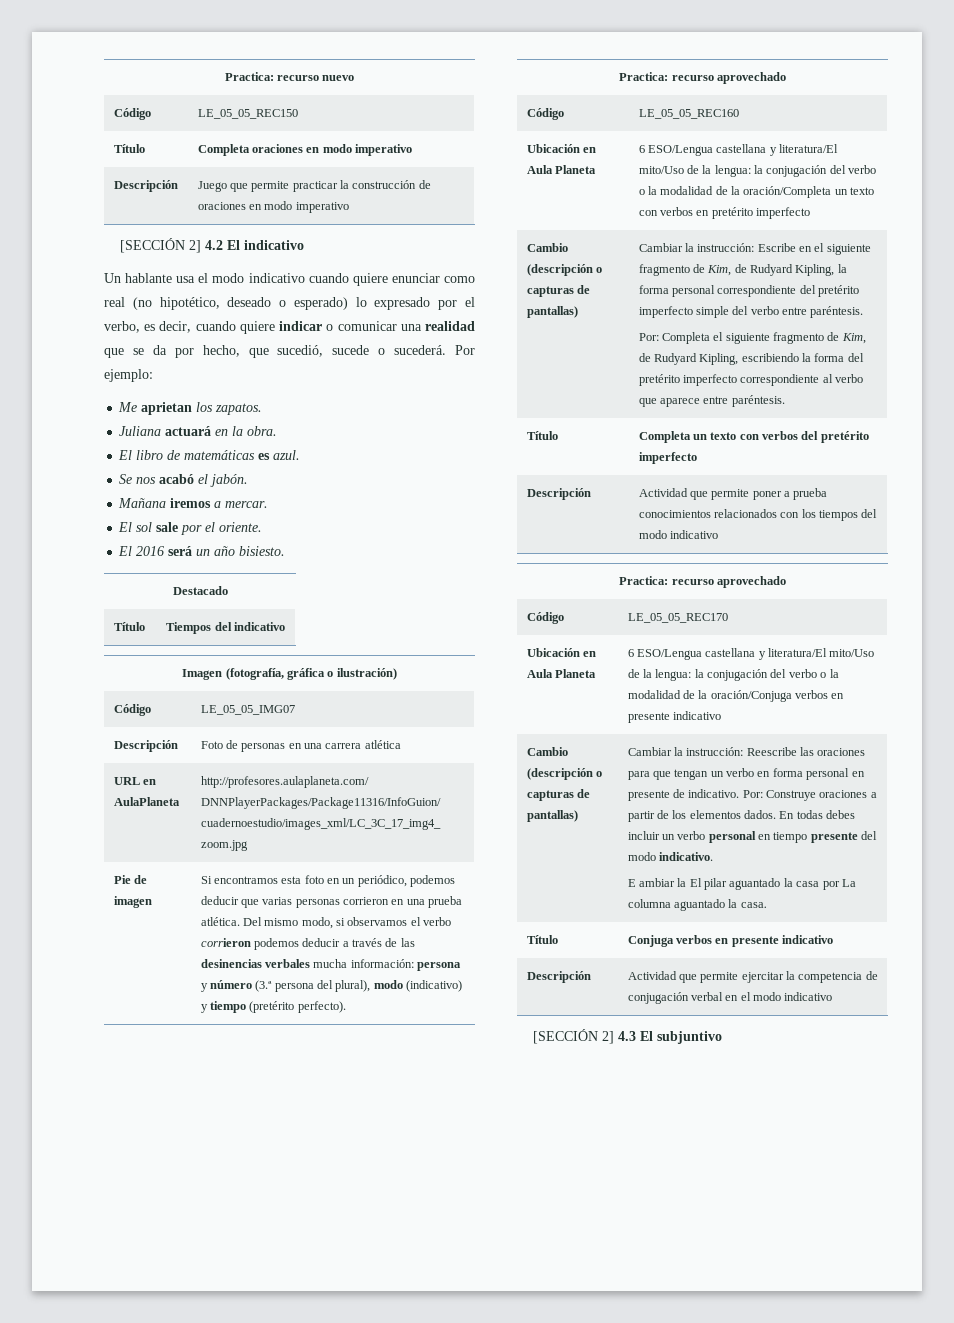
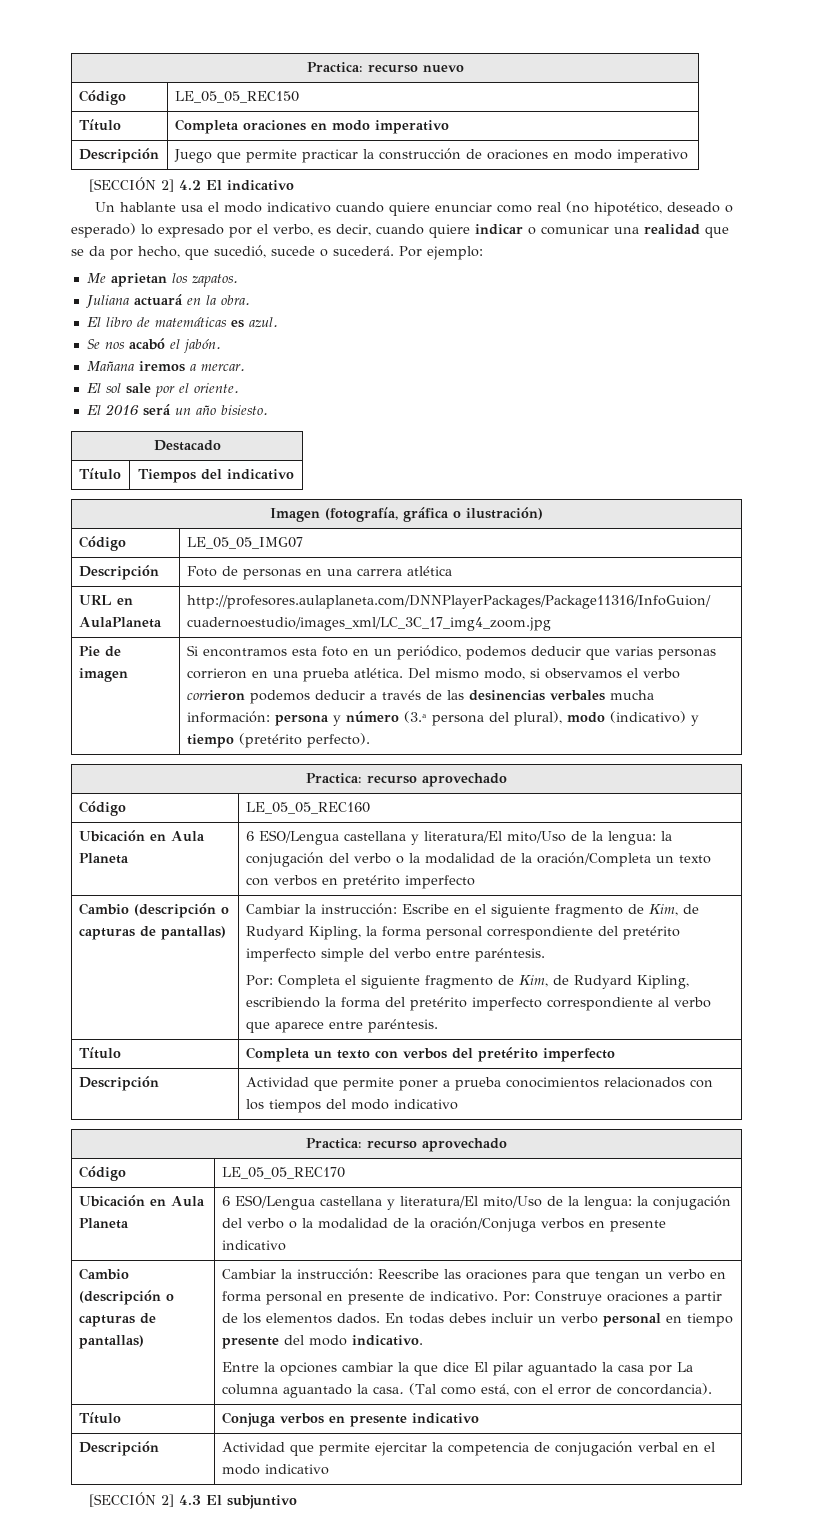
- E ambiar la El pilar aguantado la casa por La columna aguantado la casa.
+ Entre la opciones cambiar la que dice El pilar aguantado la casa por La columna aguantado la casa. (Tal como está, con el error de concordancia).

